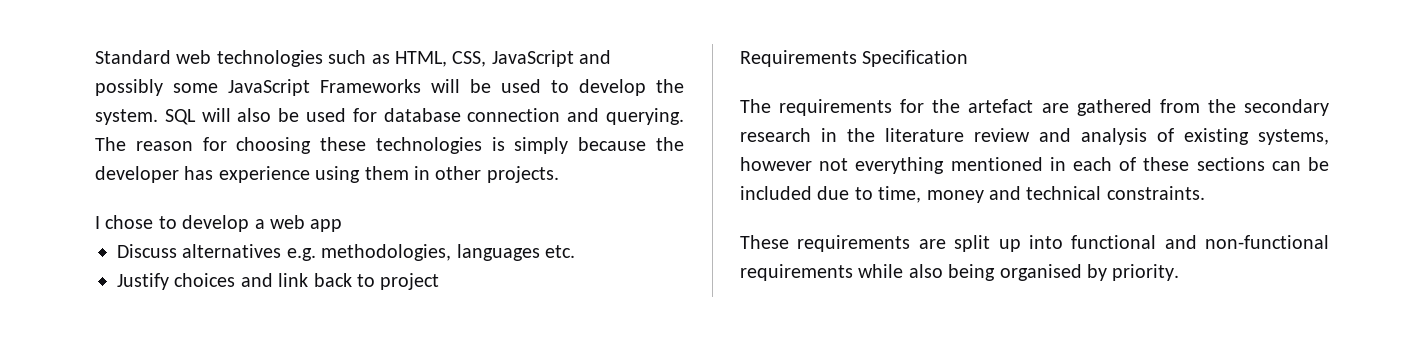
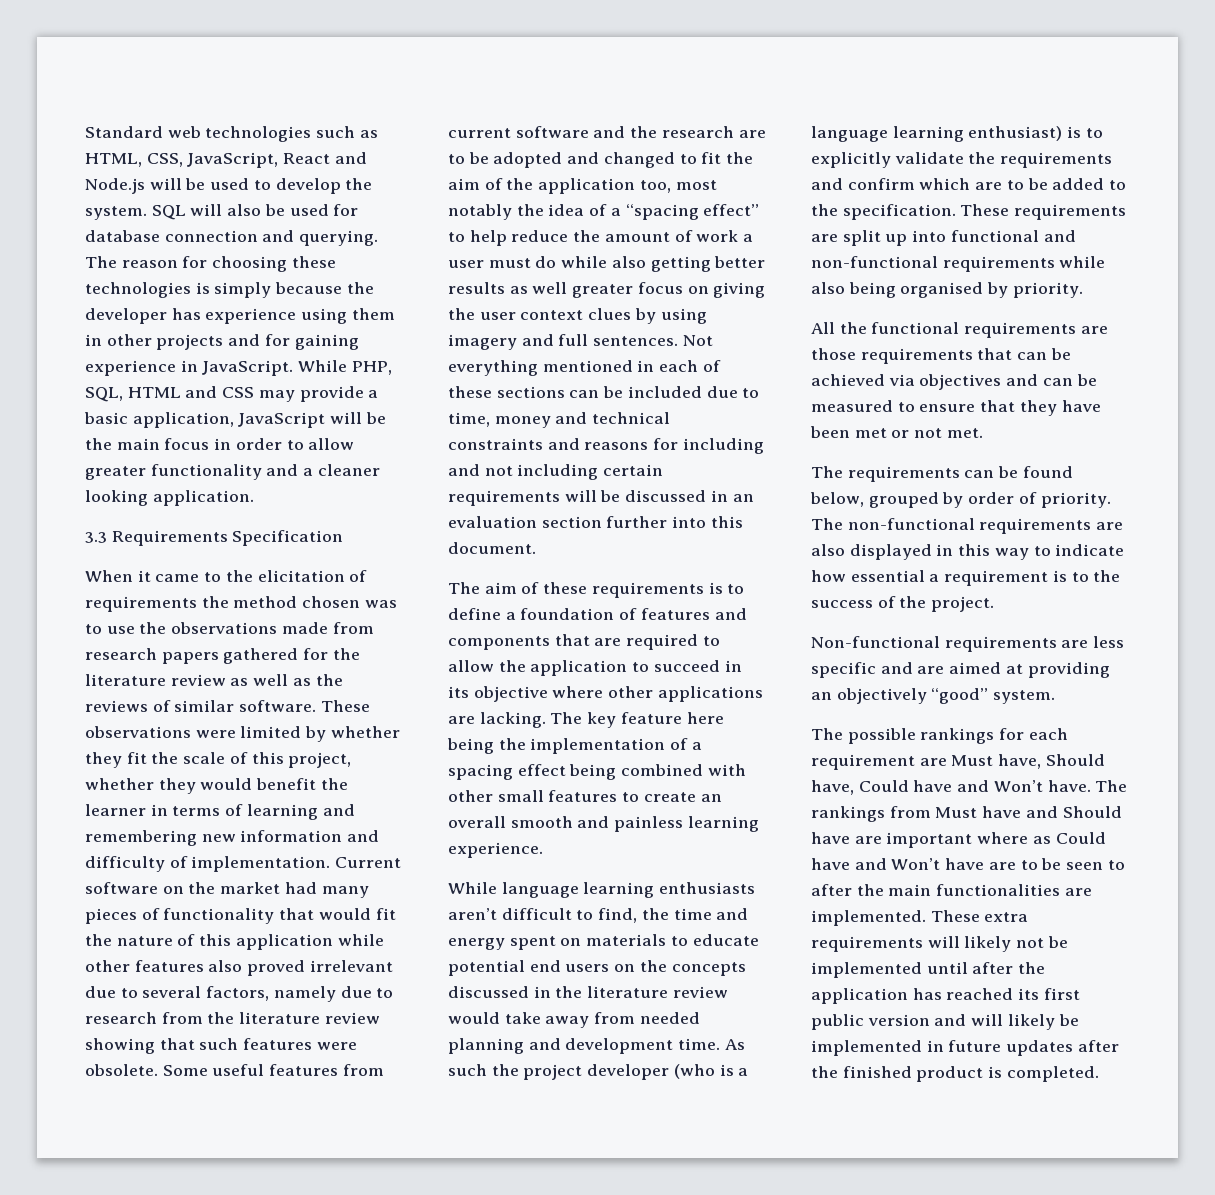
- Standard web technologies such as HTML, CSS, JavaScript and possibly some JavaScript Frameworks will be used to develop the system.
+ Standard web technologies such as HTML, CSS, JavaScript, React and Node.js will be used to develop the system.
- The reason for choosing these technologies is simply because the developer has experience using them in other projects.
- I chose to develop a web app
- Discuss alternatives e.g. methodologies, languages etc.
- Justify choices and link back to project
- Requirements Specification
- The requirements for the artefact are gathered from the secondary research in the literature review and analysis of existing systems, however not everything mentioned in each of these sections can be included due to time, money and technical constraints.
- These requirements are split up into functional and non-functional requirements while also being organised by priority.
+ The reason for choosing these technologies is simply because the developer has experience using them in other projects and for gaining experience in JavaScript. While PHP, SQL, HTML and CSS may provide a basic application, JavaScript will be the main focus in order to allow greater functionality and a cleaner looking application.
+ 3.3 Requirements Specification
+ When it came to the elicitation of requirements the method chosen was to use the observations made from research papers gathered for the literature review as well as the reviews of similar software. These observations were limited by whether they fit the scale of this project, whether they would benefit the learner in terms of learning and remembering new information and difficulty of implementation. Current software on the market had many pieces of functionality that would fit the nature of this application while other features also proved irrelevant due to several factors, namely due to research from the literature review showing that such features were obsolete. Some useful features from current software and the research are to be adopted and changed to fit the aim of the application too, most notably the idea of a “spacing effect” to help reduce the amount of work a user must do while also getting better results as well greater focus on giving the user context clues by using imagery and full sentences. Not everything mentioned in each of these sections can be included due to time, money and technical constraints and reasons for including and not including certain requirements will be discussed in an evaluation section further into this document.
+ The aim of these requirements is to define a foundation of features and components that are required to allow the application to succeed in its objective where other applications are lacking. The key feature here being the implementation of a spacing effect being combined with other small features to create an overall smooth and painless learning experience.
+ While language learning enthusiasts aren’t difficult to find, the time and energy spent on materials to educate potential end users on the concepts discussed in the literature review would take away from needed planning and development time. As such the project developer (who is a language learning enthusiast) is to explicitly validate the requirements and confirm which are to be added to the specification. These requirements are split up into functional and non-functional requirements while also being organised by priority.
+ All the functional requirements are those requirements that can be achieved via objectives and can be measured to ensure that they have been met or not met.
+ The requirements can be found below, grouped by order of priority. The non-functional requirements are also displayed in this way to indicate how essential a requirement is to the success of the project.
+ Non-functional requirements are less specific and are aimed at providing an objectively “good” system.
+ The possible rankings for each requirement are Must have, Should have, Could have and Won’t have. The rankings from Must have and Should have are important where as Could have and Won’t have are to be seen to after the main functionalities are implemented. These extra requirements will likely not be implemented until after the application has reached its first public version and will likely be implemented in future updates after the finished product is completed.

